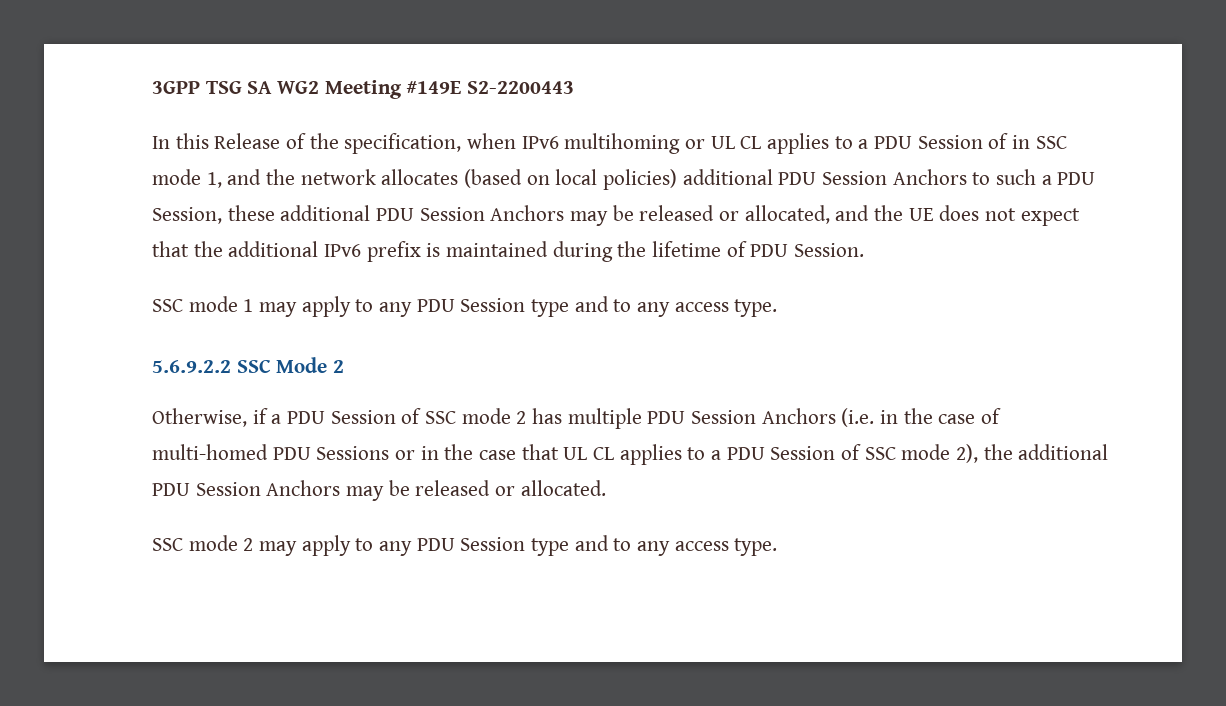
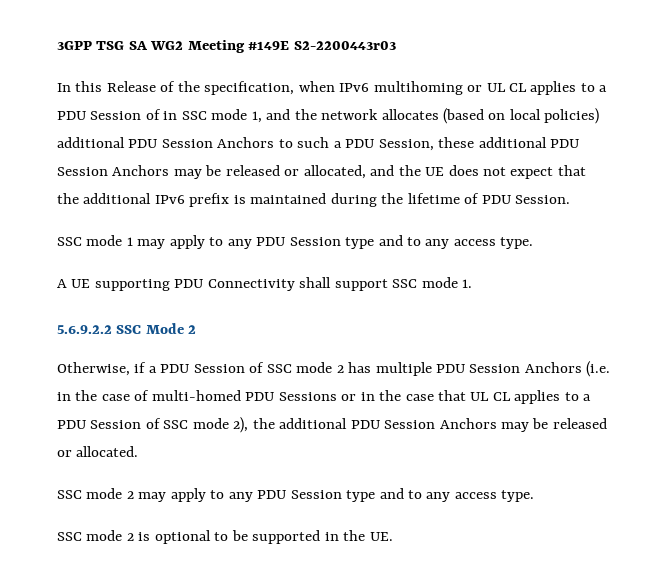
- 3GPP TSG SA WG2 Meeting #149E S2-2200443
+ 3GPP TSG SA WG2 Meeting #149E S2-2200443r03
+ A UE supporting PDU Connectivity shall support SSC mode 1.
+ SSC mode 2 is optional to be supported in the UE.

